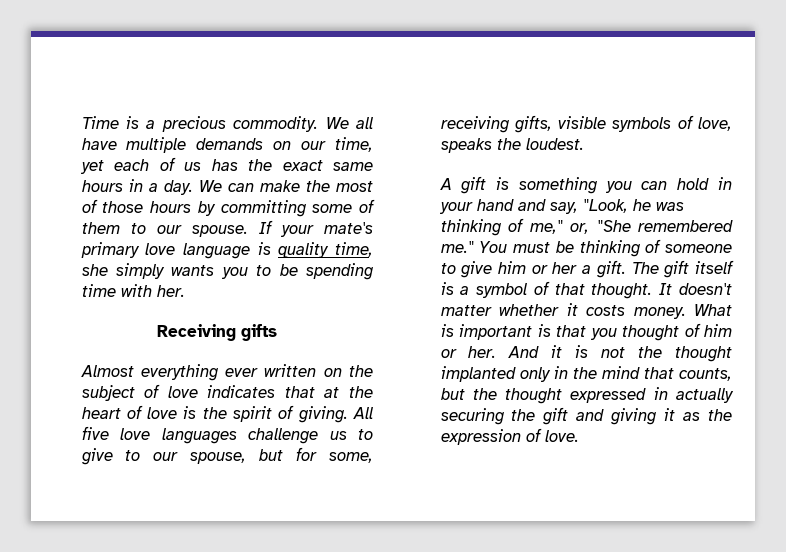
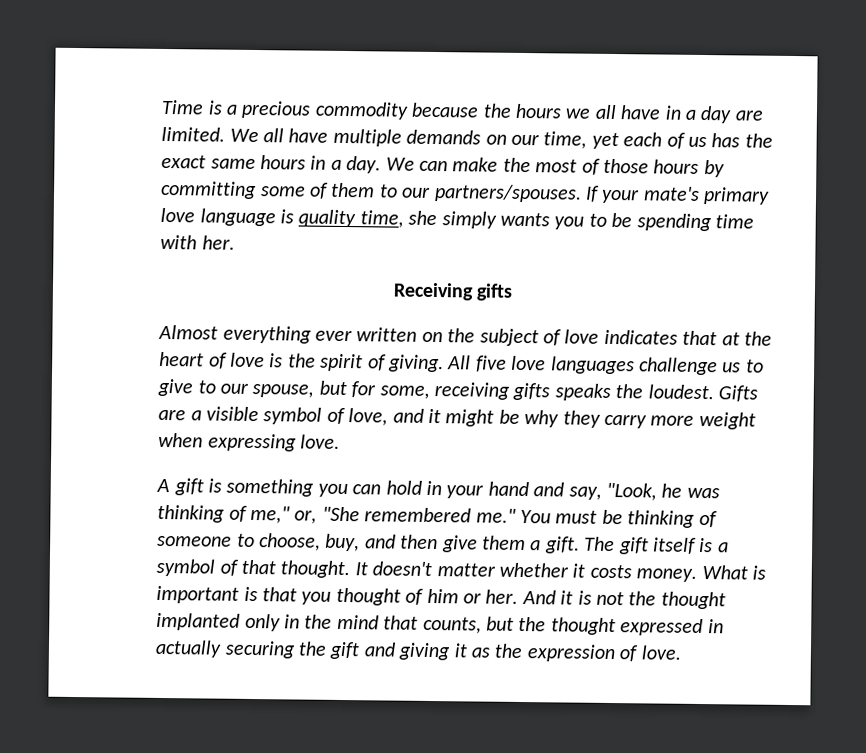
- Time is a precious commodity.
+ Time is a precious commodity because the hours we all have in a day are limited.
- We can make the most of those hours by committing some of them to our spouse.
+ We can make the most of those hours by committing some of them to our partners/spouses.
- All five love languages challenge us to give to our spouse, but for some, receiving gifts, visible symbols of love, speaks the loudest.
+ All five love languages challenge us to give to our spouse, but for some, receiving gifts speaks the loudest. Gifts are a visible symbol of love, and it might be why they carry more weight when expressing love.
- You must be thinking of someone to give him or her a gift.
+ You must be thinking of someone to choose, buy, and then give them a gift.

